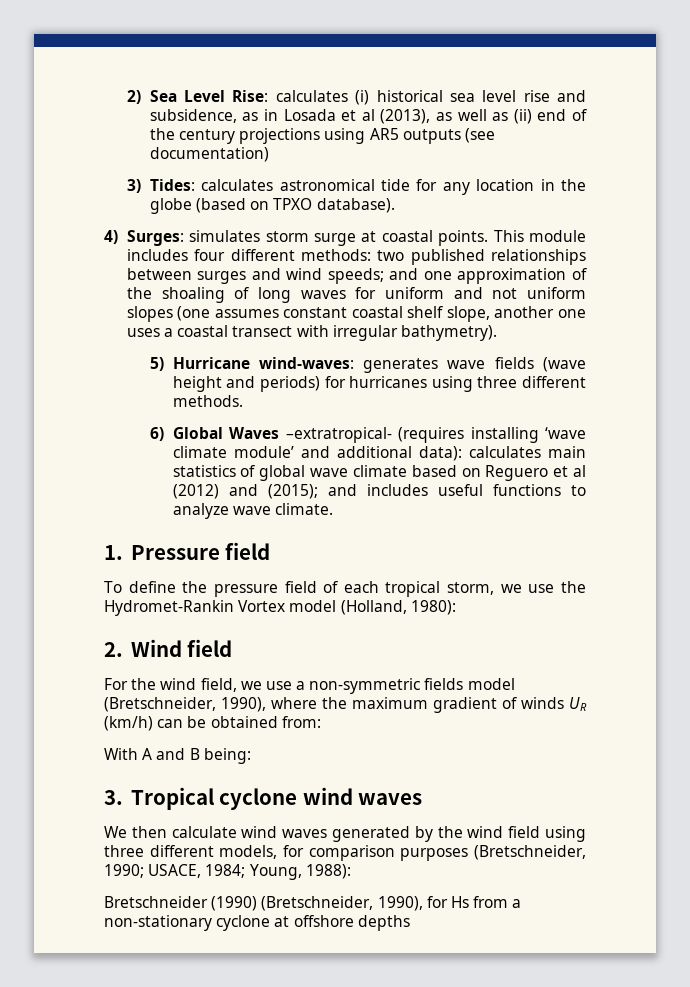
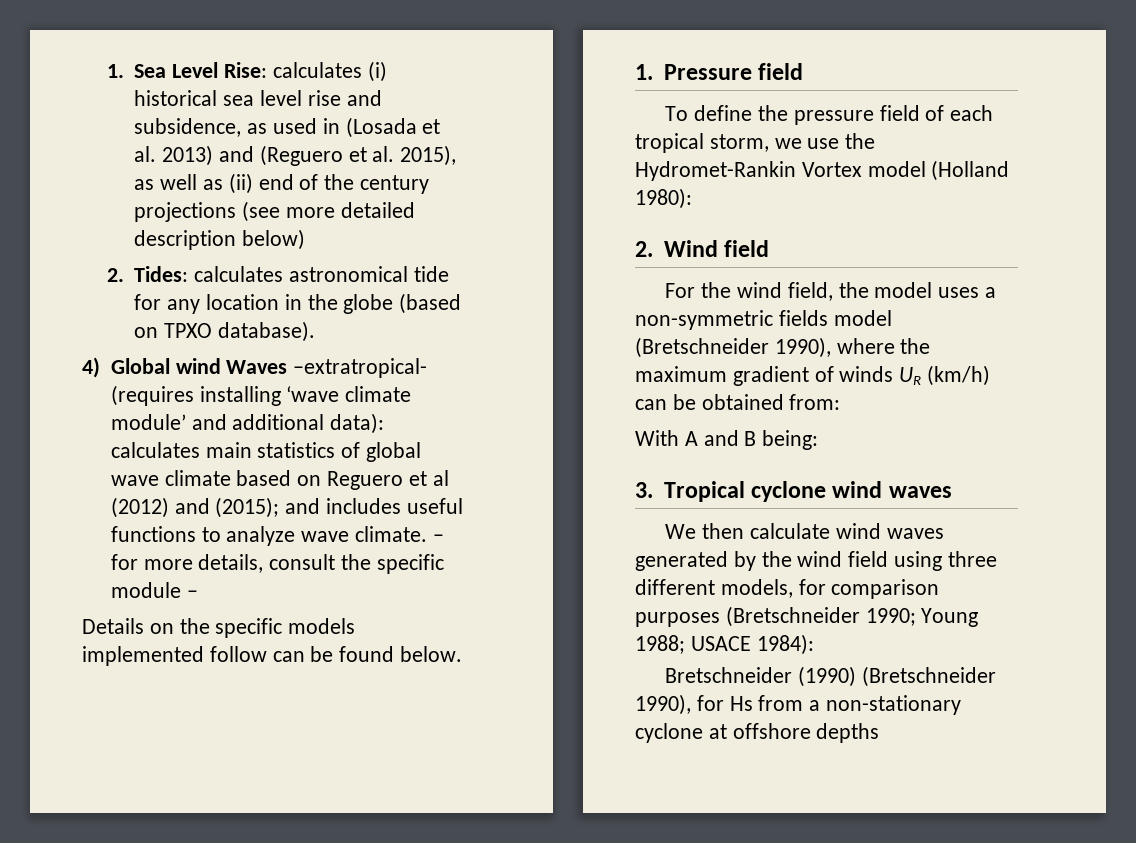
- 2) Sea Level Rise: calculates (i) historical sea level rise and subsidence, as in Losada et al (2013), as well as (ii) end of the century projections using AR5 outputs (see documentation)
- 3) Tides: calculates astronomical tide for any location in the globe (based on TPXO database).
+ 1. Sea Level Rise: calculates (i) historical sea level rise and subsidence, as used in (Losada et al. 2013) and (Reguero et al. 2015), as well as (ii) end of the century projections (see more detailed description below)
+ 2. Tides: calculates astronomical tide for any location in the globe (based on TPXO database).
- 4) Surges: simulates storm surge at coastal points. This module includes four different methods: two published relationships between surges and wind speeds; and one approximation of the shoaling of long waves for uniform and not uniform slopes (one assumes constant coastal shelf slope, another one uses a coastal transect with irregular bathymetry).
- 5) Hurricane wind-waves: generates wave fields (wave height and periods) for hurricanes using three different methods.
- 6) Global Waves –extratropical- (requires installing ‘wave climate module’ and additional data): calculates main statistics of global wave climate based on Reguero et al (2012) and (2015); and includes useful functions to analyze wave climate.
+ 4) Global wind Waves –extratropical- (requires installing ‘wave climate module’ and additional data): calculates main statistics of global wave climate based on Reguero et al (2012) and (2015); and includes useful functions to analyze wave climate. – for more details, consult the specific module –
+ Details on the specific models implemented follow can be found below.
- To define the pressure field of each tropical storm, we use the Hydromet-Rankin Vortex model (Holland, 1980):
+ To define the pressure field of each tropical storm, we use the Hydromet-Rankin Vortex model (Holland 1980):
- For the wind field, we use a non-symmetric fields model (Bretschneider, 1990), where the maximum gradient of winds UR (km/h) can be obtained from:
+ For the wind field, the model uses a non-symmetric fields model (Bretschneider 1990), where the maximum gradient of winds UR (km/h) can be obtained from:
- We then calculate wind waves generated by the wind field using three different models, for comparison purposes (Bretschneider, 1990; USACE, 1984; Young, 1988):
+ We then calculate wind waves generated by the wind field using three different models, for comparison purposes (Bretschneider 1990; Young 1988; USACE 1984):
- Bretschneider (1990) (Bretschneider, 1990), for Hs from a non-stationary cyclone at offshore depths
+ Bretschneider (1990) (Bretschneider 1990), for Hs from a non-stationary cyclone at offshore depths

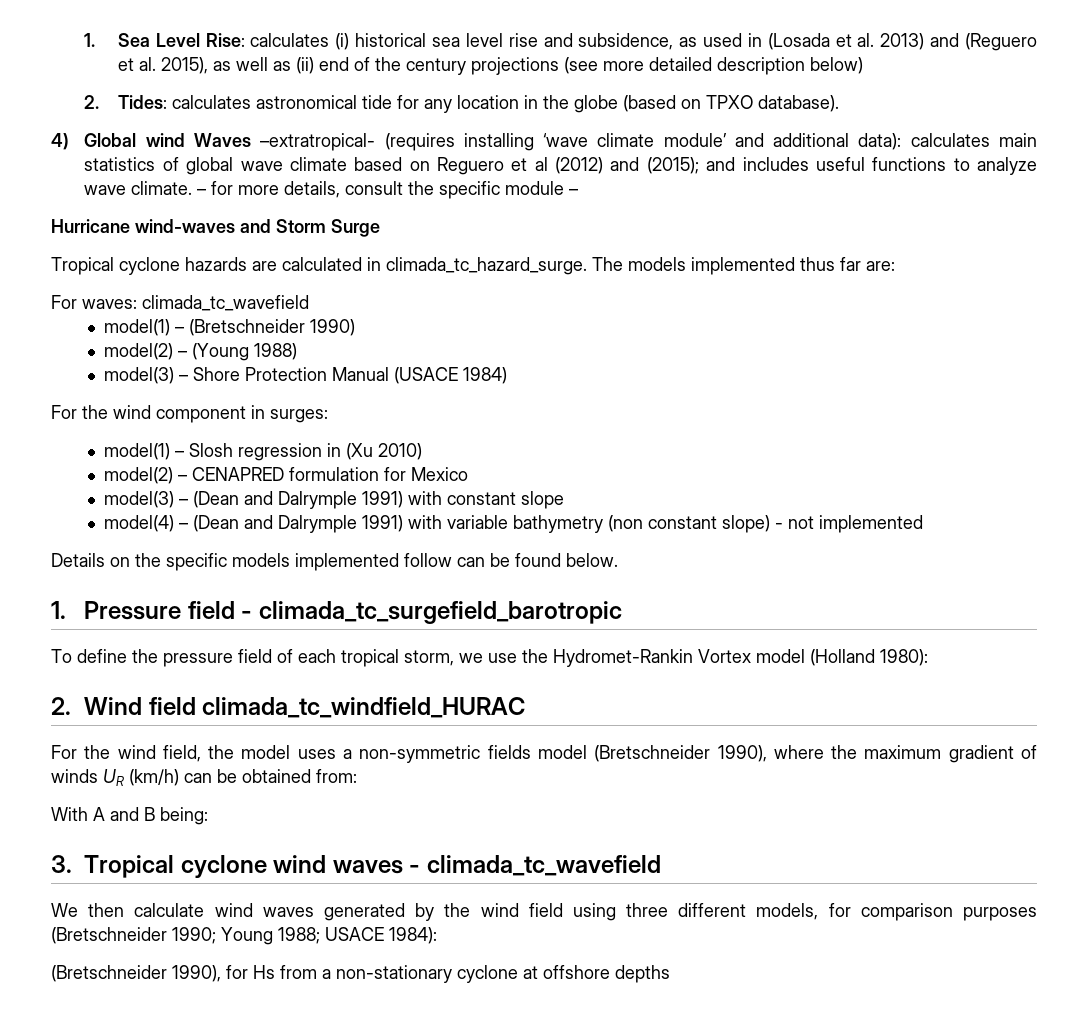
+ Hurricane wind-waves and Storm Surge
+ Tropical cyclone hazards are calculated in climada_tc_hazard_surge. The models implemented thus far are:
+ For waves: climada_tc_wavefield
+ model(1) – (Bretschneider 1990)
+ model(2) – (Young 1988)
+ model(3) – Shore Protection Manual (USACE 1984)
+ For the wind component in surges:
+ model(1) – Slosh regression in (Xu 2010)
+ model(2) – CENAPRED formulation for Mexico
+ model(3) – (Dean and Dalrymple 1991) with constant slope
+ model(4) – (Dean and Dalrymple 1991) with variable bathymetry (non constant slope) - not implemented
- 1. Pressure field
+ 1. Pressure field - climada_tc_surgefield_barotropic
- 2. Wind field
+ 2. Wind field climada_tc_windfield_HURAC
- 3. Tropical cyclone wind waves
+ 3. Tropical cyclone wind waves - climada_tc_wavefield
- Bretschneider (1990) (Bretschneider 1990), for Hs from a non-stationary cyclone at offshore depths
+ (Bretschneider 1990), for Hs from a non-stationary cyclone at offshore depths

